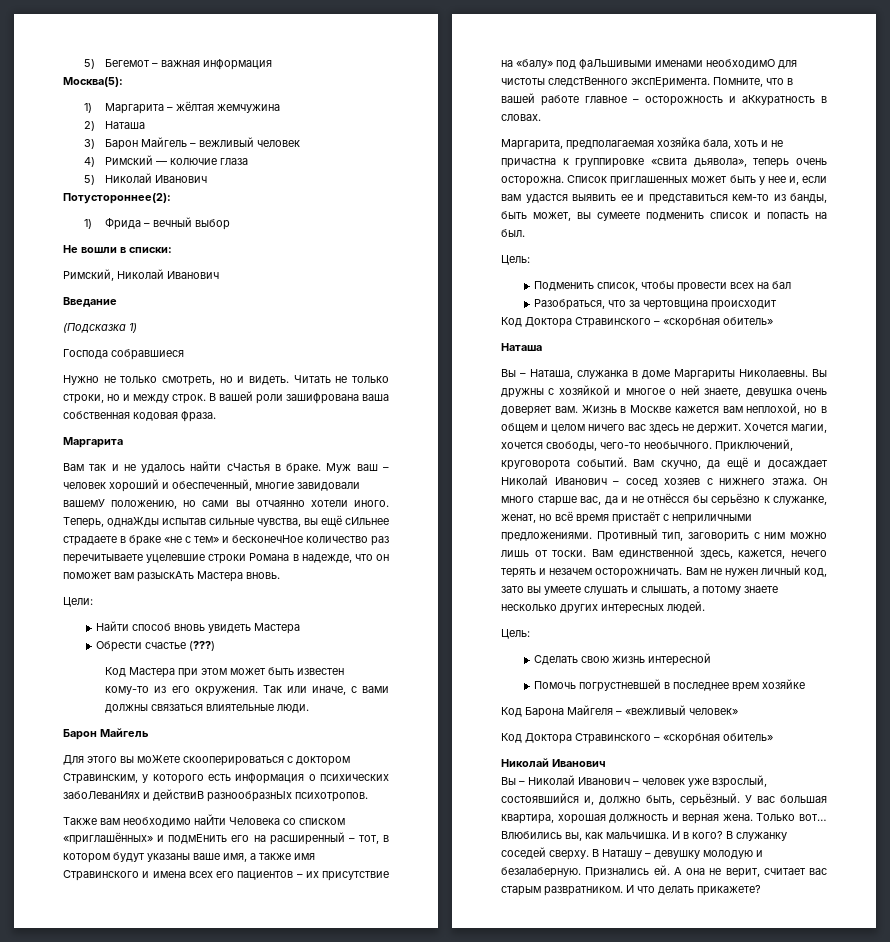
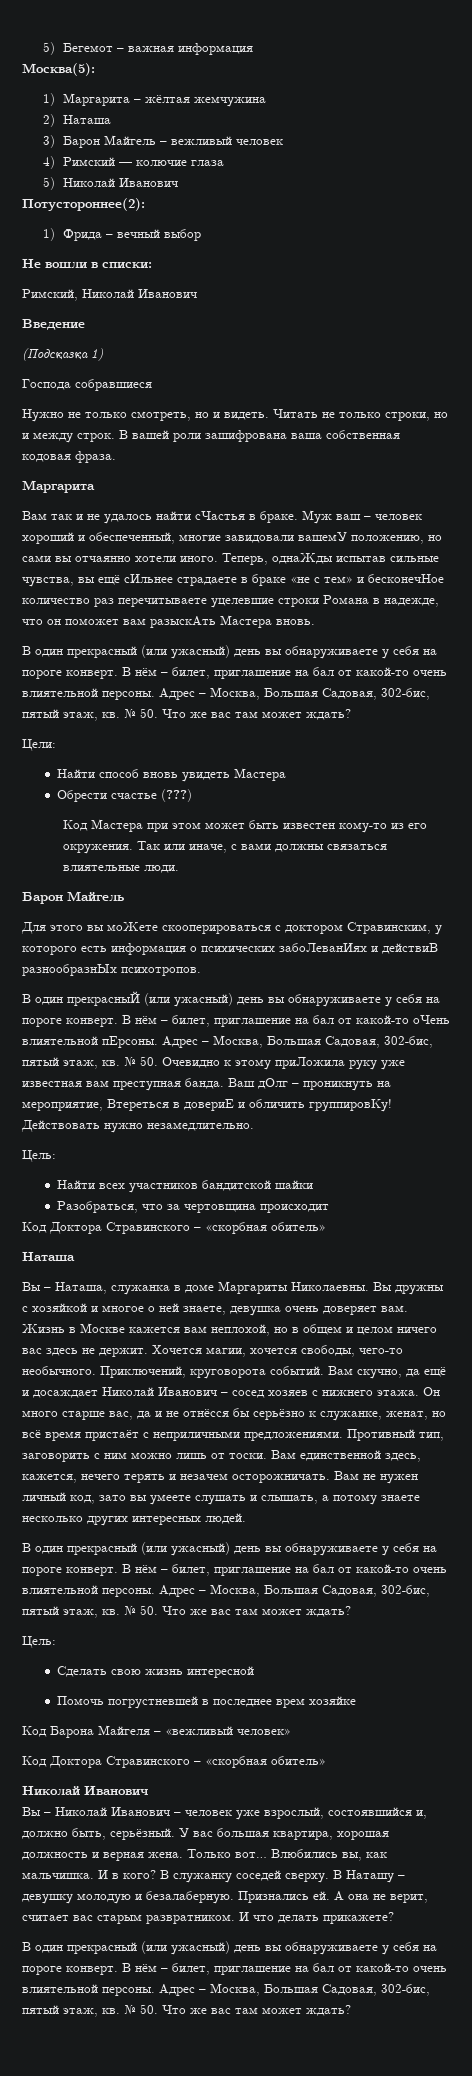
- Введание
+ Введение
  Теперь, однаЖды испытав сильные чувства, вы ещё сИльнее страдаете в браке «не с тем» и бесконечНое количество раз перечитываете уцелевшие строки Романа в надежде, что он поможет вам разыскАть Мастера вновь.
+ В один прекрасный (или ужасный) день вы обнаруживаете у себя на пороге конверт. В нём – билет, приглашение на бал от какой-то очень влиятельной персоны. Адрес – Москва, Большая Садовая, 302-бис, пятый этаж, кв. № 50. Что же вас там может ждать?
- Также вам необходимо наЙти Человека со списком «приглашённых» и подмЕнить его на расширенный – тот, в котором будут указаны ваше имя, а также имя Стравинского и имена всех его пациентов – их присутствие на «балу» под фаЛьшивыми именами необходимО для чистоты следстВенного экспЕримента. Помните, что в вашей работе главное – осторожность и аКкуратность в словах.
- Маргарита, предполагаемая хозяйка бала, хоть и не причастна к группировке «свита дьявола», теперь очень осторожна. Список приглашенных может быть у нее и, если вам удастся выявить ее и представиться кем-то из банды, быть может, вы сумеете подменить список и попасть на был.
+ В один прекрасныЙ (или ужасный) день вы обнаруживаете у себя на пороге конверт. В нём – билет, приглашение на бал от какой-то оЧень влиятельной пЕрсоны. Адрес – Москва, Большая Садовая, 302-бис, пятый этаж, кв. № 50. Очевидно к этому приЛожила руку уже известная вам преступная банда. Ваш дОлг – проникнуть на мероприятие, Втереться в довериЕ и обличить группировКу! Действовать нужно незамедлительно.
  Цель:
- Подменить список, чтобы провести всех на бал
+ Найти всех участников бандитской шайки
  Вам не нужен личный код, зато вы умеете слушать и слышать, а потому знаете несколько других интересных людей.
+ В один прекрасный (или ужасный) день вы обнаруживаете у себя на пороге конверт. В нём – билет, приглашение на бал от какой-то очень влиятельной персоны. Адрес – Москва, Большая Садовая, 302-бис, пятый этаж, кв. № 50. Что же вас там может ждать?
  И что делать прикажете?
+ В один прекрасный (или ужасный) день вы обнаруживаете у себя на пороге конверт. В нём – билет, приглашение на бал от какой-то очень влиятельной персоны. Адрес – Москва, Большая Садовая, 302-бис, пятый этаж, кв. № 50. Что же вас там может ждать?

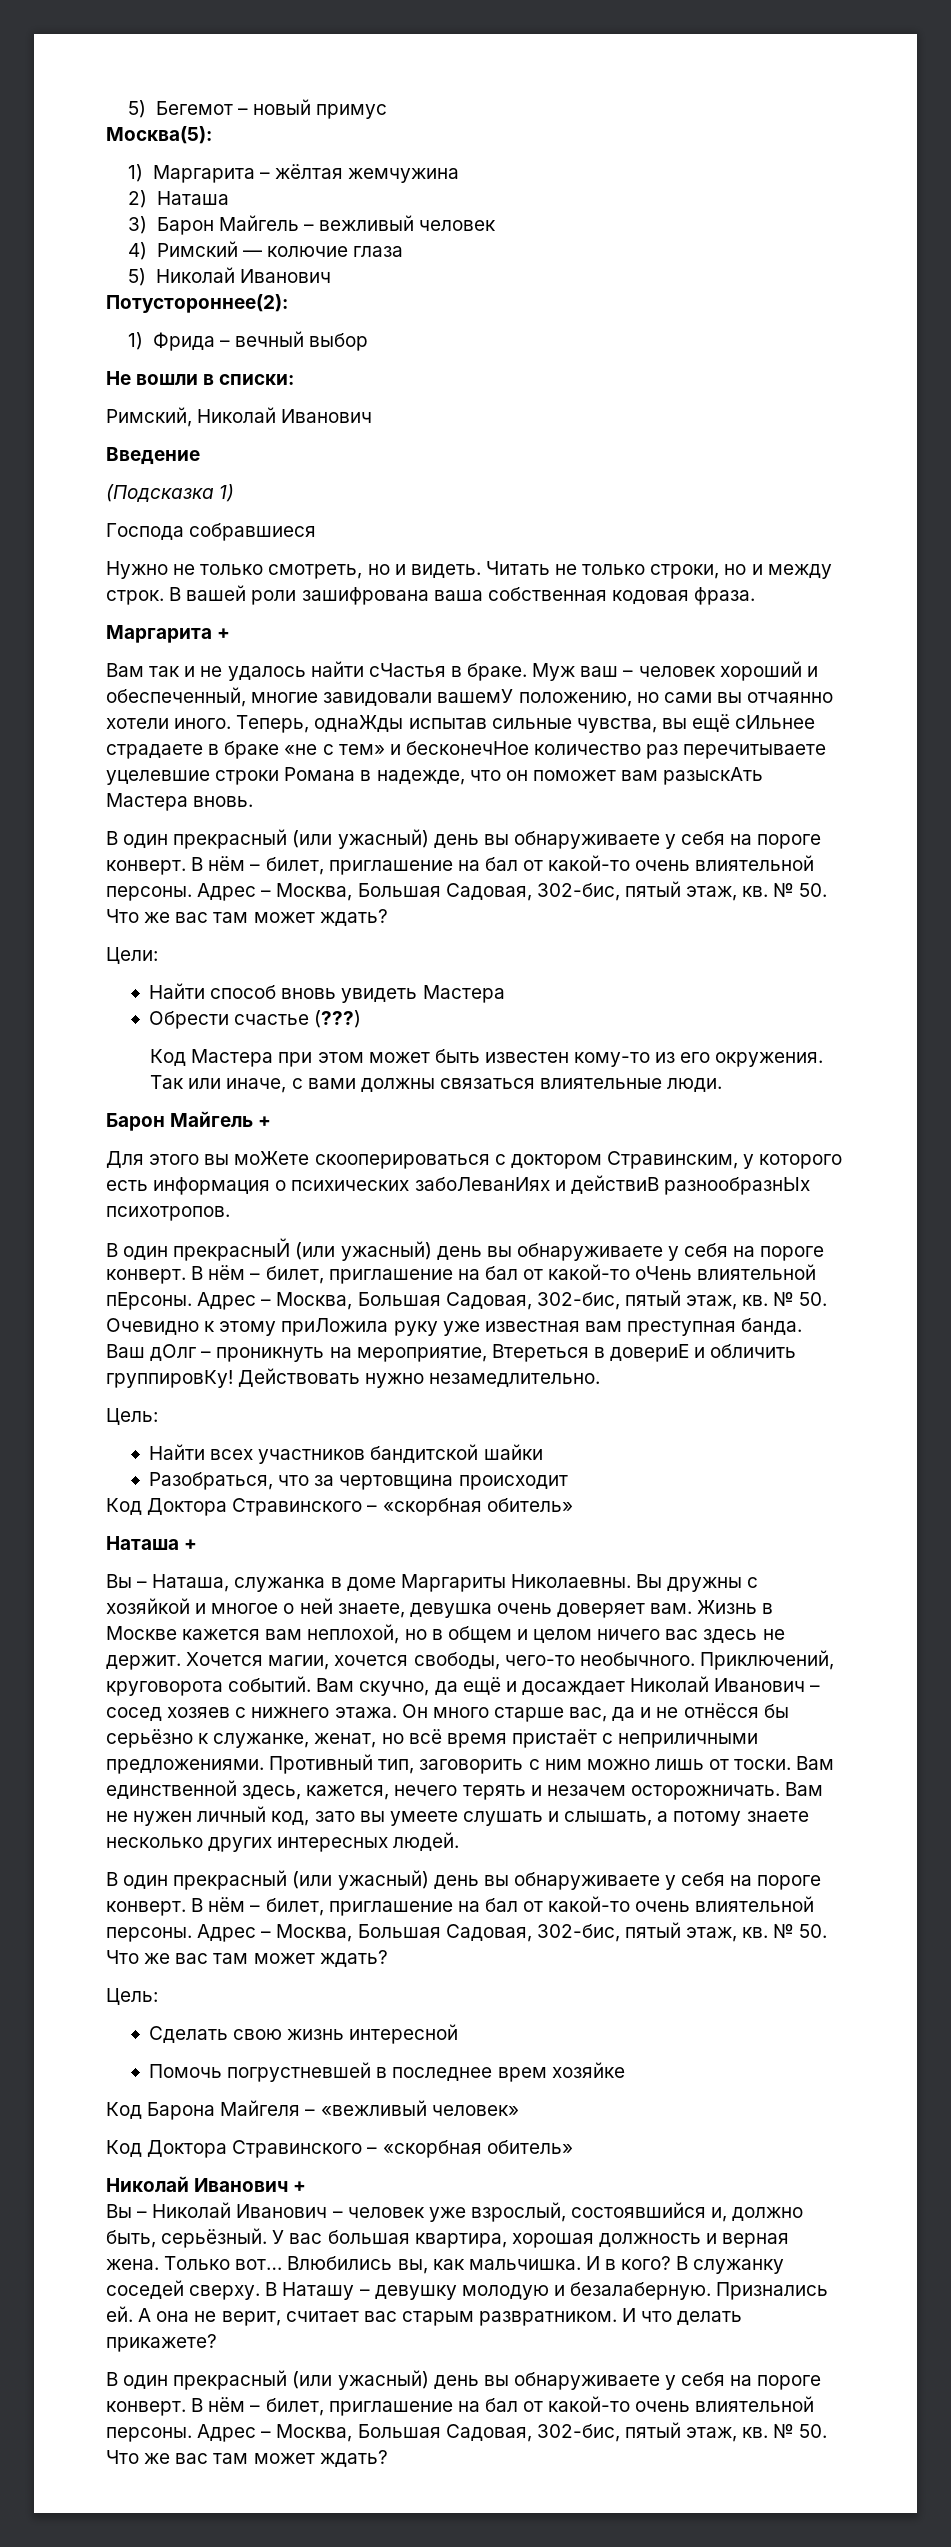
- 5) Бегемот – важная информация
+ 5) Бегемот – новый примус
  В вашей роли зашифрована ваша собственная кодовая фраза.
- Маргарита
+ Маргарита +
  Так или иначе, с вами должны связаться влиятельные люди.
- Барон Майгель
+ Барон Майгель +
  Разобраться, что за чертовщина происходит
  Код Доктора Стравинского – «скорбная обитель»
- Наташа
+ Наташа +
  Код Барона Майгеля – «вежливый человек»
  Код Доктора Стравинского – «скорбная обитель»
- Николай Иванович
+ Николай Иванович +

